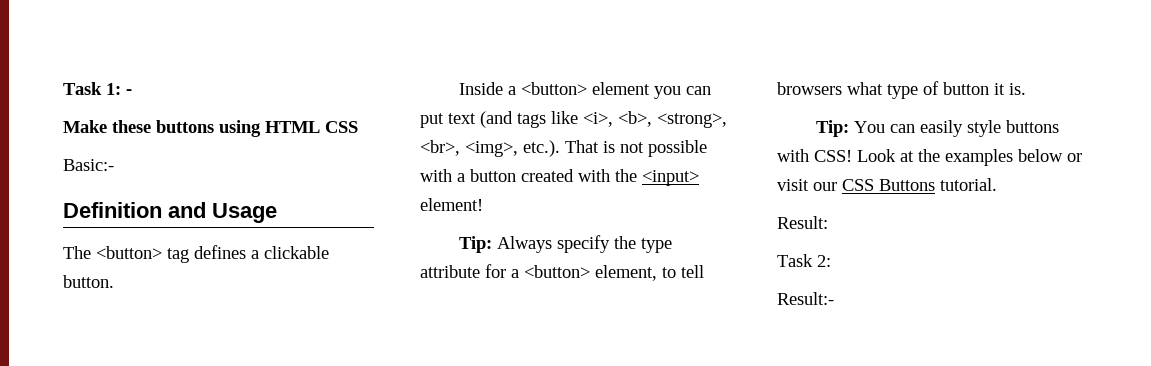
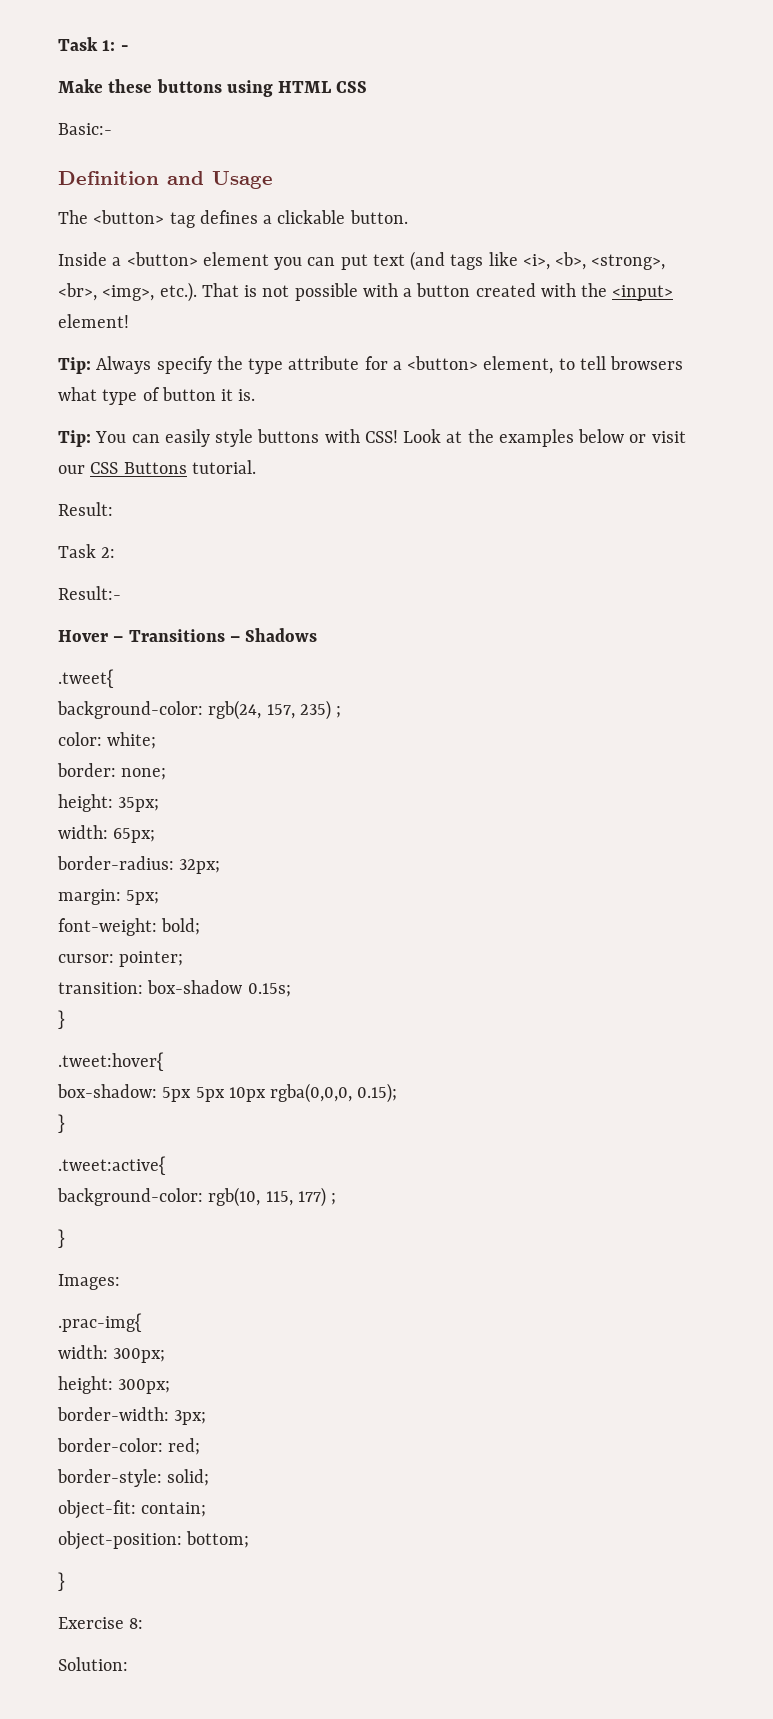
+ Hover – Transitions – Shadows
+ .tweet{
+ background-color: rgb(24, 157, 235) ;
+ color: white;
+ border: none;
+ height: 35px;
+ width: 65px;
+ border-radius: 32px;
+ margin: 5px;
+ font-weight: bold;
+ cursor: pointer;
+ transition: box-shadow 0.15s;
+ }
+ .tweet:hover{
+ box-shadow: 5px 5px 10px rgba(0,0,0, 0.15);
+ }
+ .tweet:active{
+ background-color: rgb(10, 115, 177) ;
+ }
+ Images:
+ .prac-img{
+ width: 300px;
+ height: 300px;
+ border-width: 3px;
+ border-color: red;
+ border-style: solid;
+ object-fit: contain;
+ object-position: bottom;
+ }
+ Exercise 8:
+ Solution:

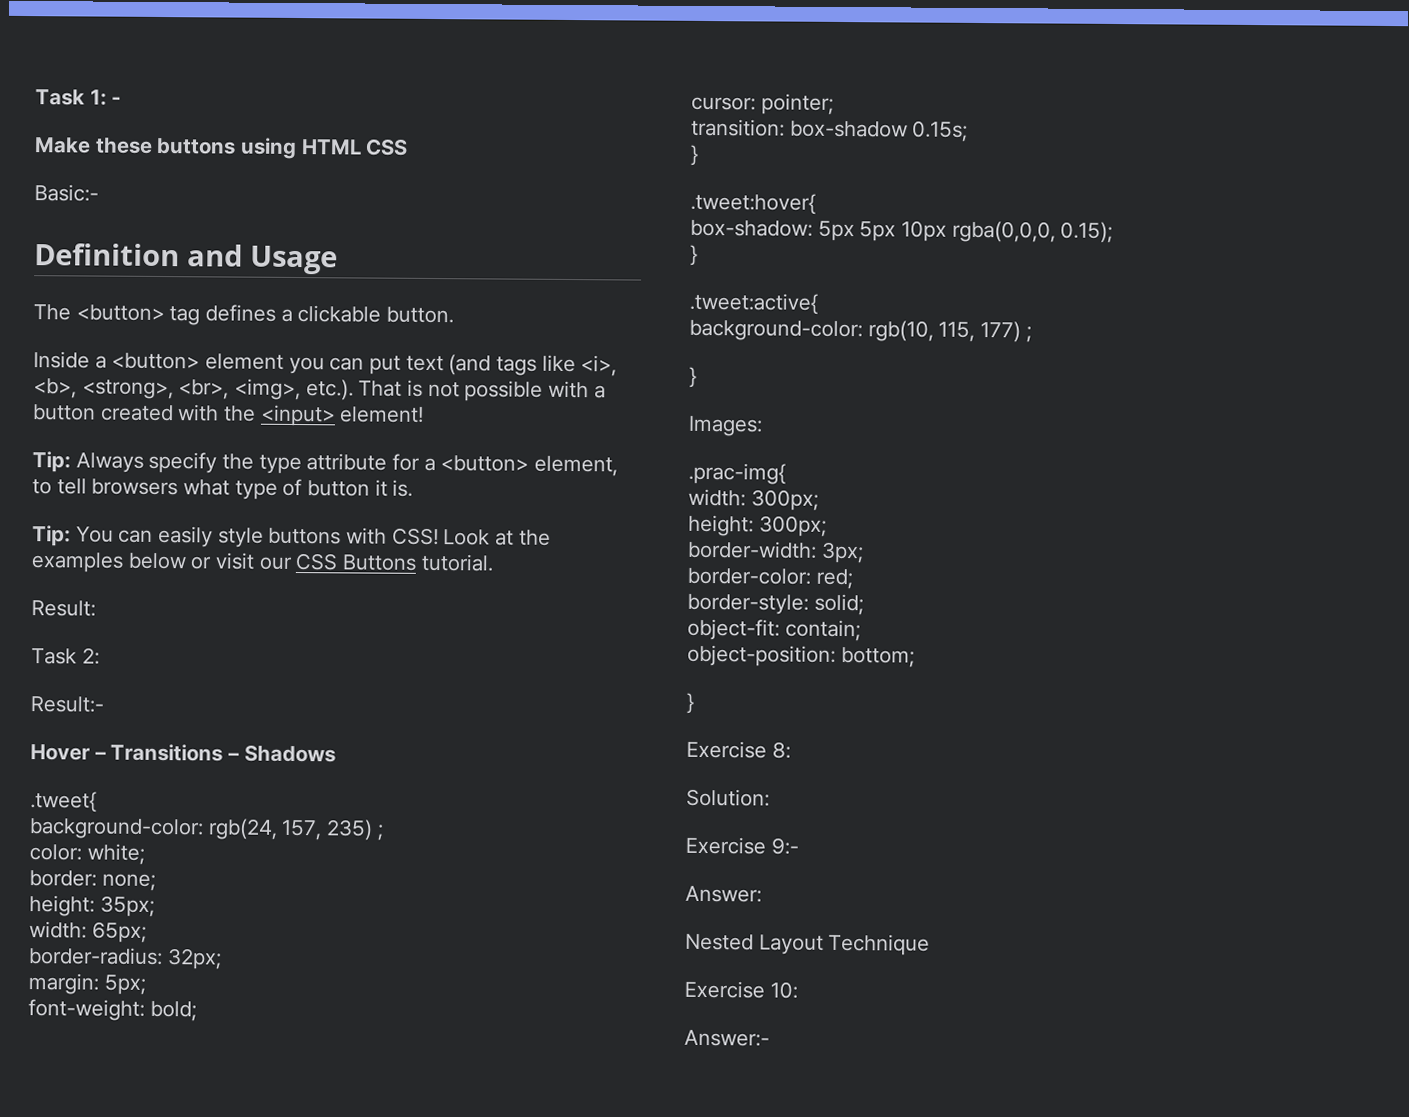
+ Exercise 9:-
+ Answer:
+ Nested Layout Technique
+ Exercise 10:
+ Answer:-

